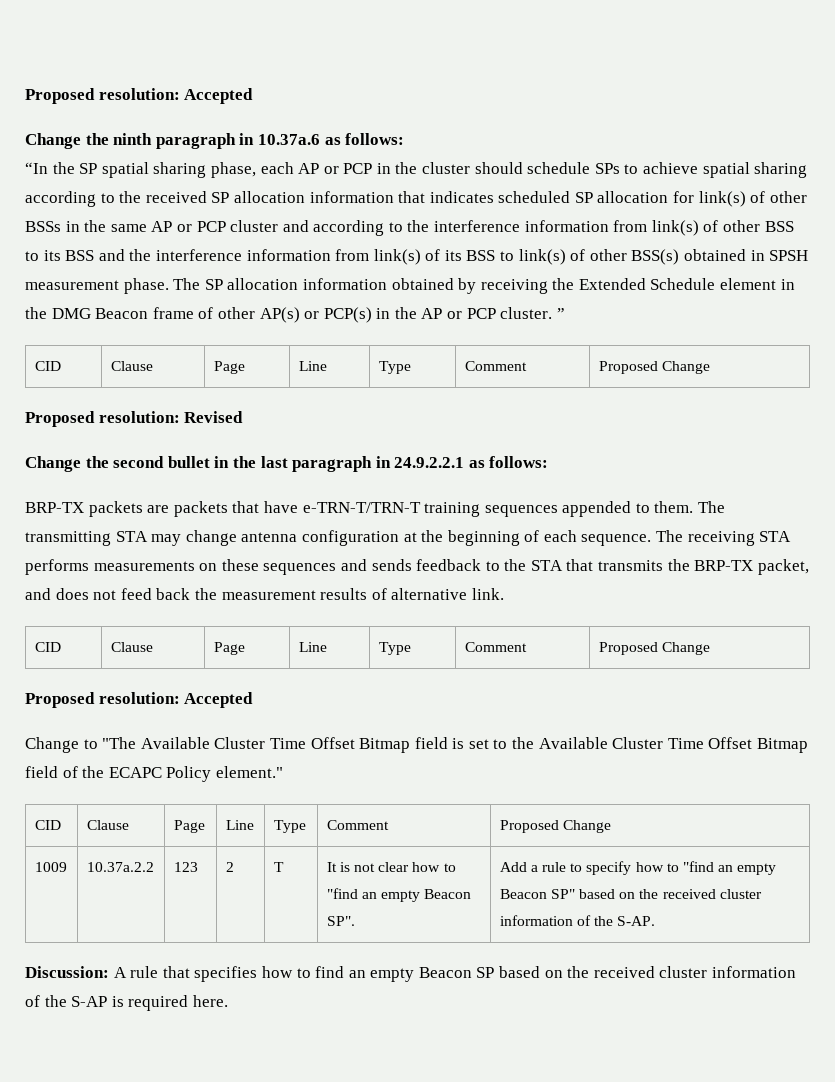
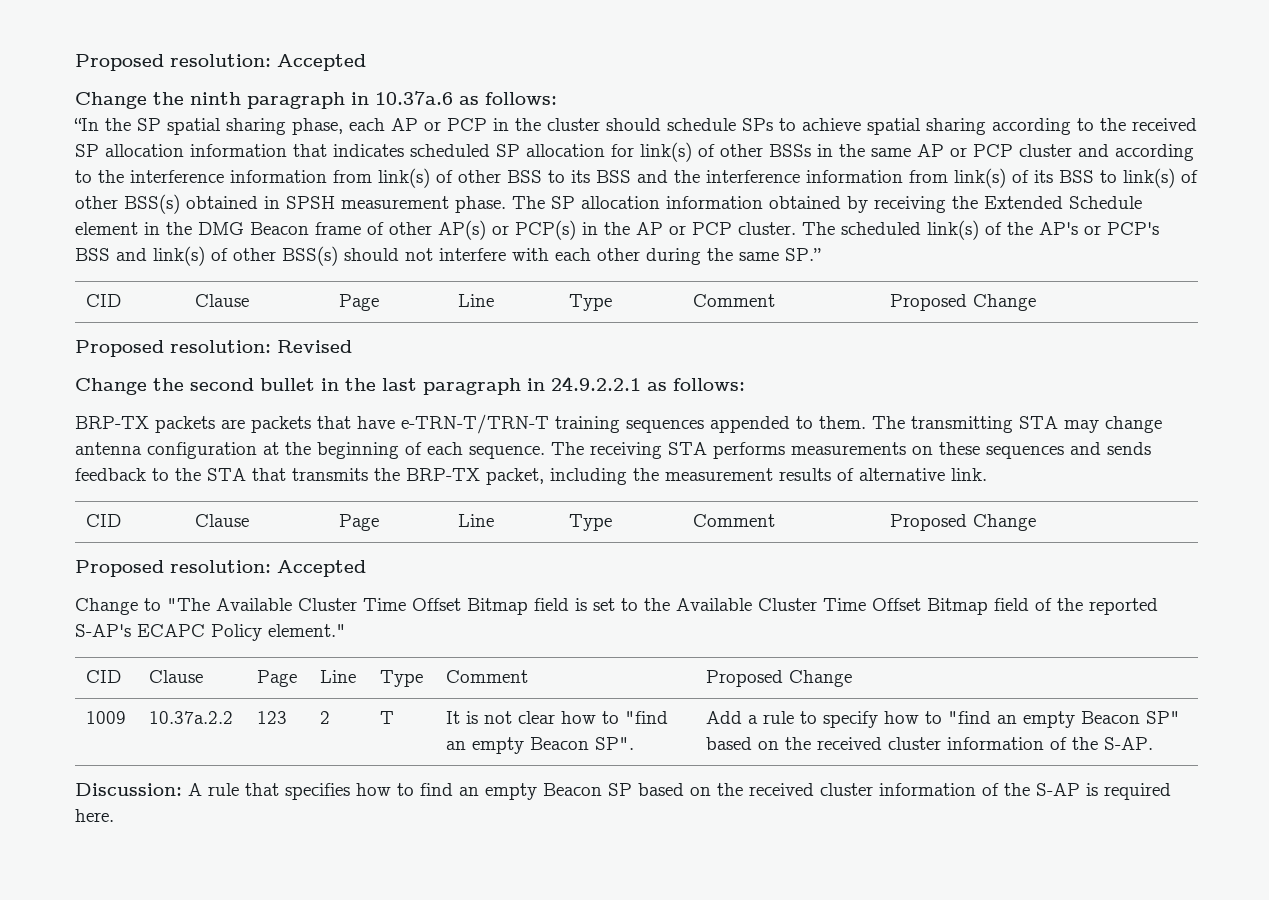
- The SP allocation information obtained by receiving the Extended Schedule element in the DMG Beacon frame of other AP(s) or PCP(s) in the AP or PCP cluster. ”
+ The SP allocation information obtained by receiving the Extended Schedule element in the DMG Beacon frame of other AP(s) or PCP(s) in the AP or PCP cluster. The scheduled link(s) of the AP's or PCP's BSS and link(s) of other BSS(s) should not interfere with each other during the same SP.”
- The receiving STA performs measurements on these sequences and sends feedback to the STA that transmits the BRP-TX packet, and does not feed back the measurement results of alternative link.
+ The receiving STA performs measurements on these sequences and sends feedback to the STA that transmits the BRP-TX packet, including the measurement results of alternative link.
- Change to "The Available Cluster Time Offset Bitmap field is set to the Available Cluster Time Offset Bitmap field of the ECAPC Policy element."
+ Change to "The Available Cluster Time Offset Bitmap field is set to the Available Cluster Time Offset Bitmap field of the reported S-AP's ECAPC Policy element."

